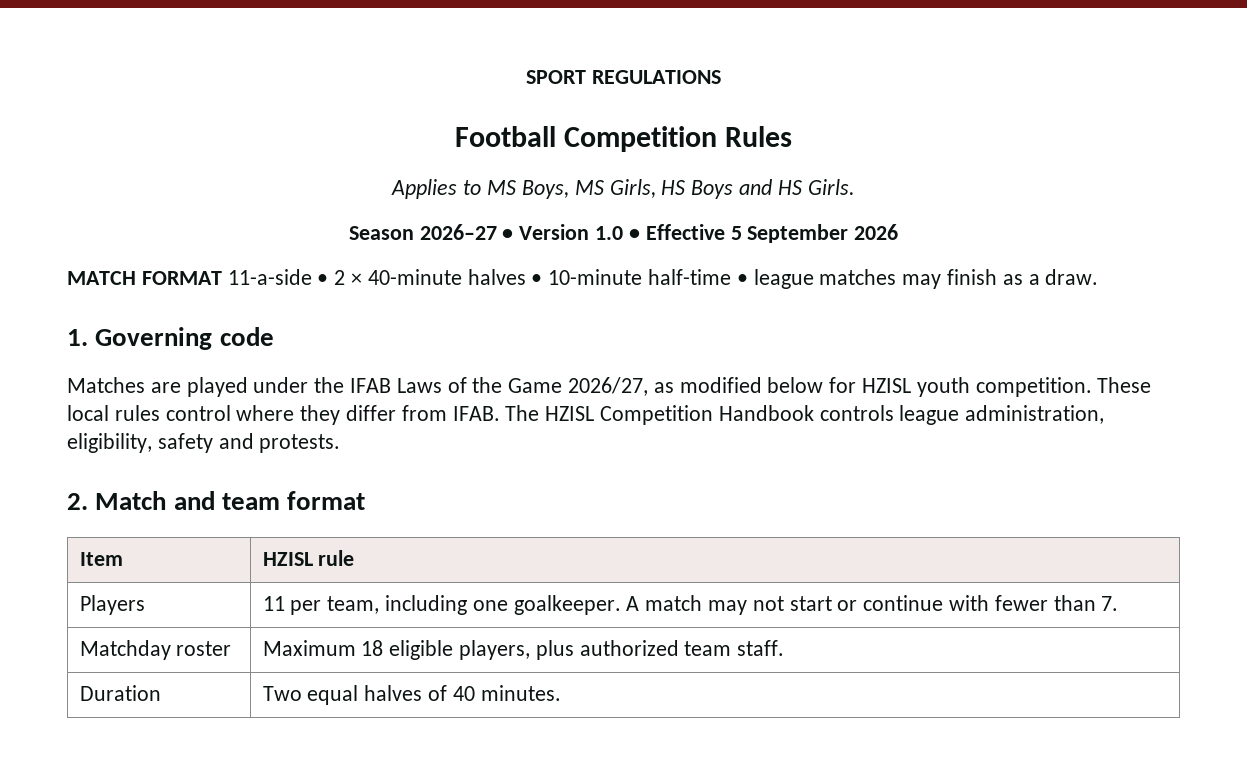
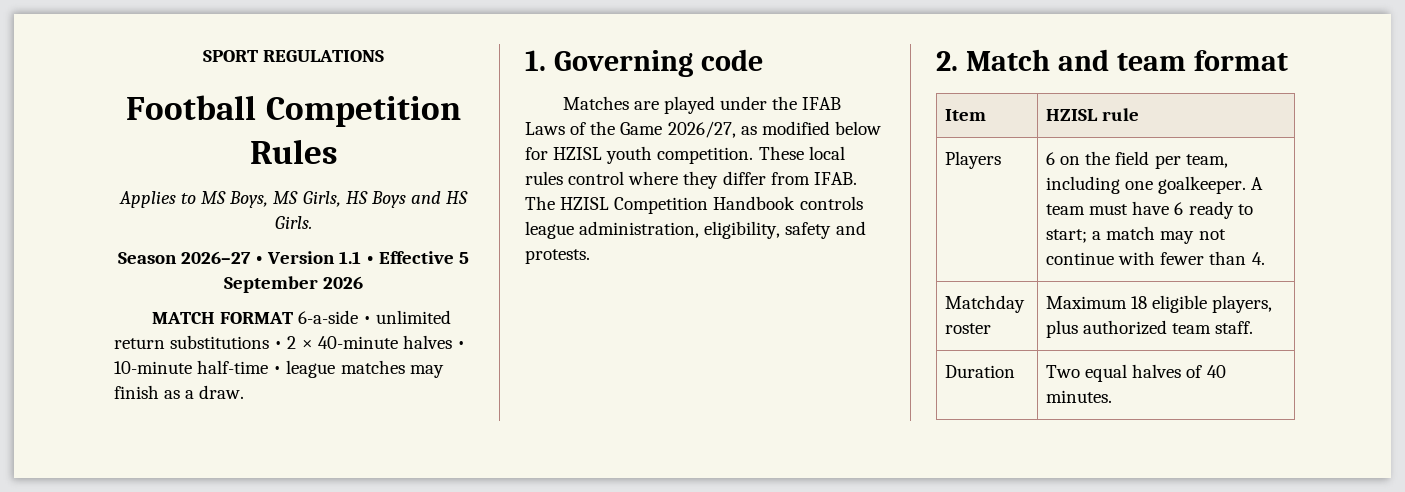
- Season 2026–27 • Version 1.0 • Effective 5 September 2026
+ Season 2026–27 • Version 1.1 • Effective 5 September 2026
- MATCH FORMAT 11-a-side • 2 × 40-minute halves • 10-minute half-time • league matches may finish as a draw.
+ MATCH FORMAT 6-a-side • unlimited return substitutions • 2 × 40-minute halves • 10-minute half-time • league matches may finish as a draw.
- Players | 11 per team, including one goalkeeper. A match may not start or continue with fewer than 7.
+ Players | 6 on the field per team, including one goalkeeper. A team must have 6 ready to start; a match may not continue with fewer than 4.

